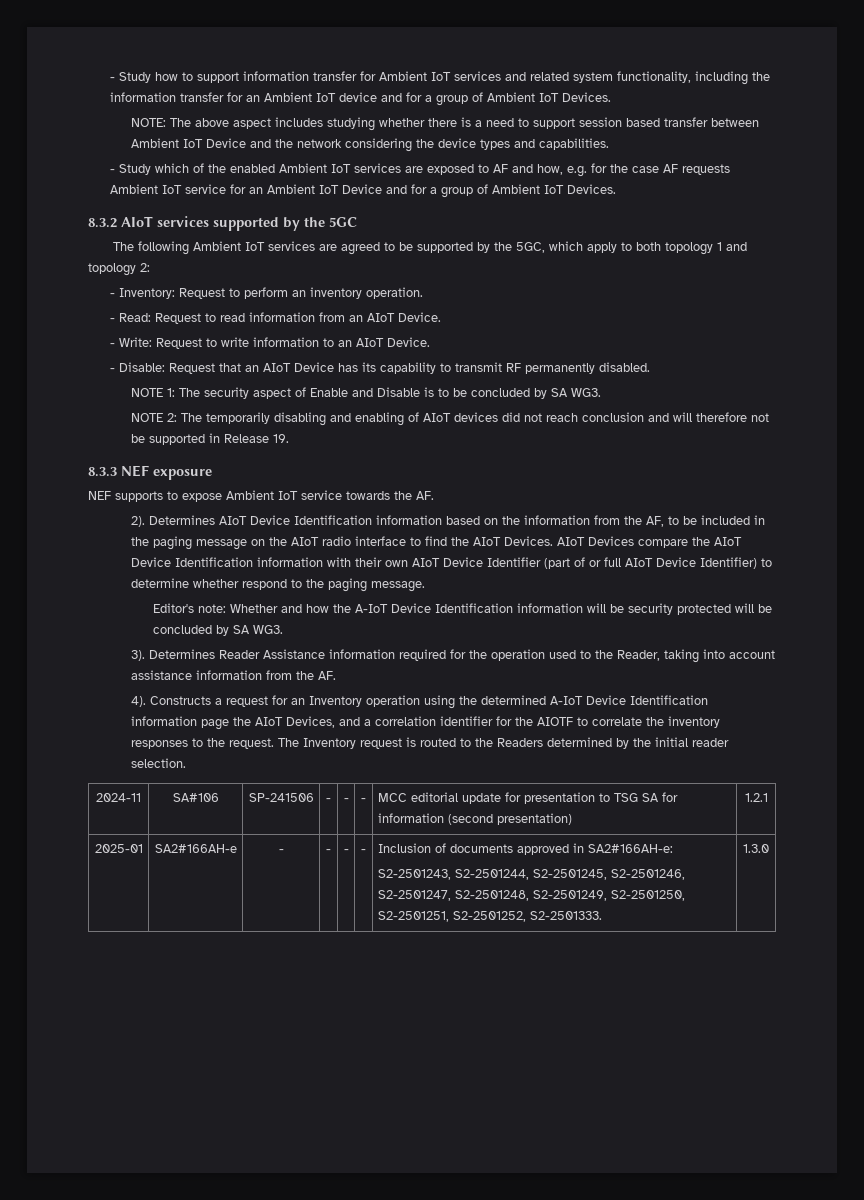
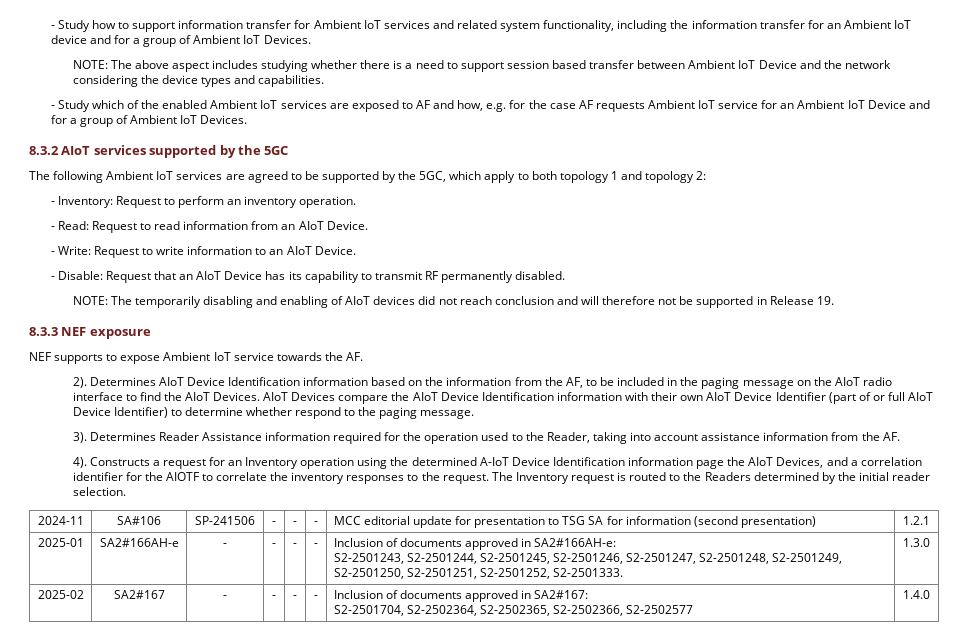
- NOTE 1: The security aspect of Enable and Disable is to be concluded by SA WG3.
- NOTE 2: The temporarily disabling and enabling of AIoT devices did not reach conclusion and will therefore not be supported in Release 19.
+ NOTE: The temporarily disabling and enabling of AIoT devices did not reach conclusion and will therefore not be supported in Release 19.
- Editor's note: Whether and how the A-IoT Device Identification information will be security protected will be concluded by SA WG3.
+ 2025-02 | SA2#167 | - | - | - | - | Inclusion of documents approved in SA2#167:
+ S2-2501704, S2-2502364, S2-2502365, S2-2502366, S2-2502577 | 1.4.0

